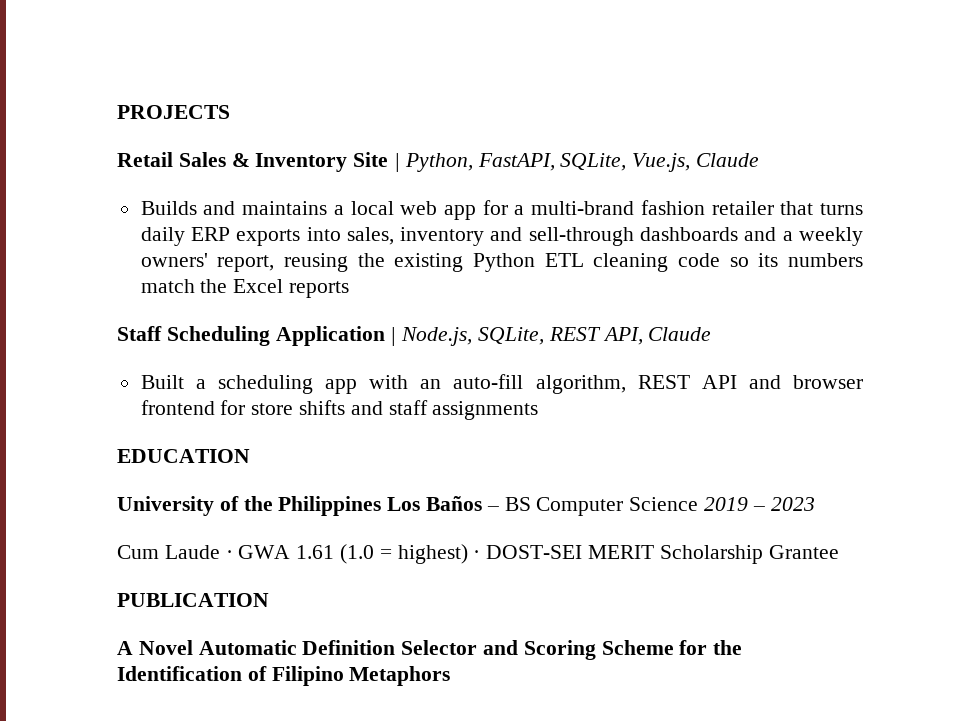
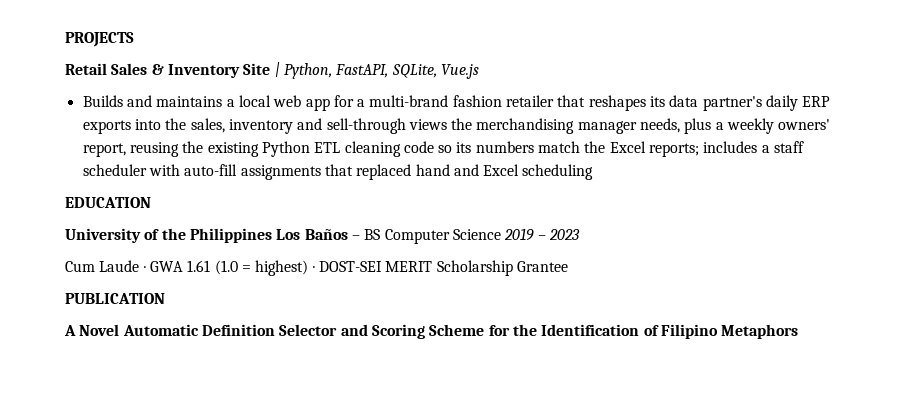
- Retail Sales & Inventory Site | Python, FastAPI, SQLite, Vue.js, Claude
+ Retail Sales & Inventory Site | Python, FastAPI, SQLite, Vue.js
- Builds and maintains a local web app for a multi-brand fashion retailer that turns daily ERP exports into sales, inventory and sell-through dashboards and a weekly owners' report, reusing the existing Python ETL cleaning code so its numbers match the Excel reports
- Staff Scheduling Application | Node.js, SQLite, REST API, Claude
- Built a scheduling app with an auto-fill algorithm, REST API and browser frontend for store shifts and staff assignments
+ Builds and maintains a local web app for a multi-brand fashion retailer that reshapes its data partner's daily ERP exports into the sales, inventory and sell-through views the merchandising manager needs, plus a weekly owners' report, reusing the existing Python ETL cleaning code so its numbers match the Excel reports; includes a staff scheduler with auto-fill assignments that replaced hand and Excel scheduling

